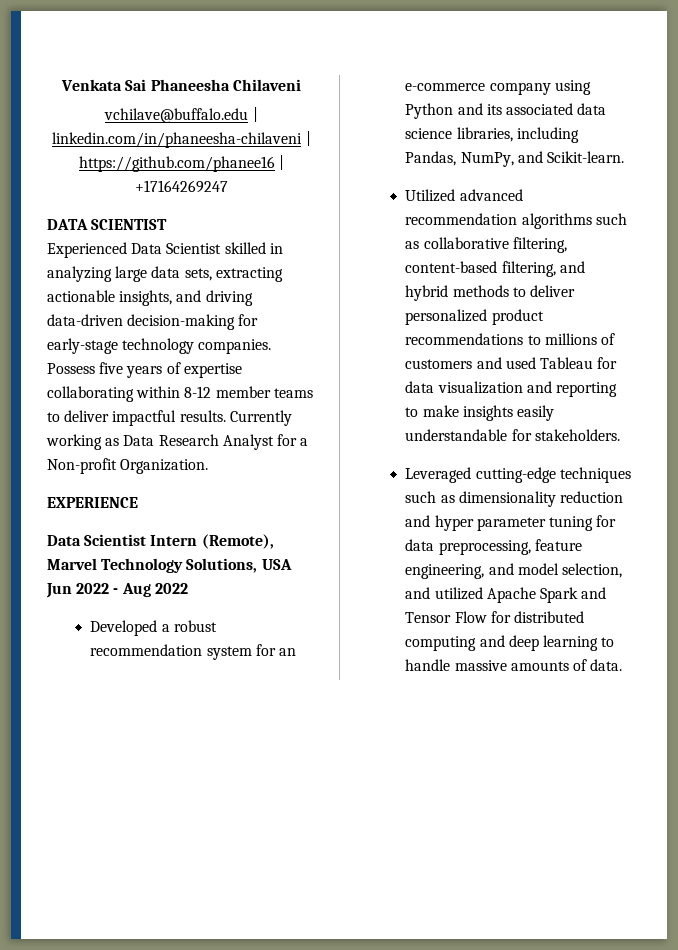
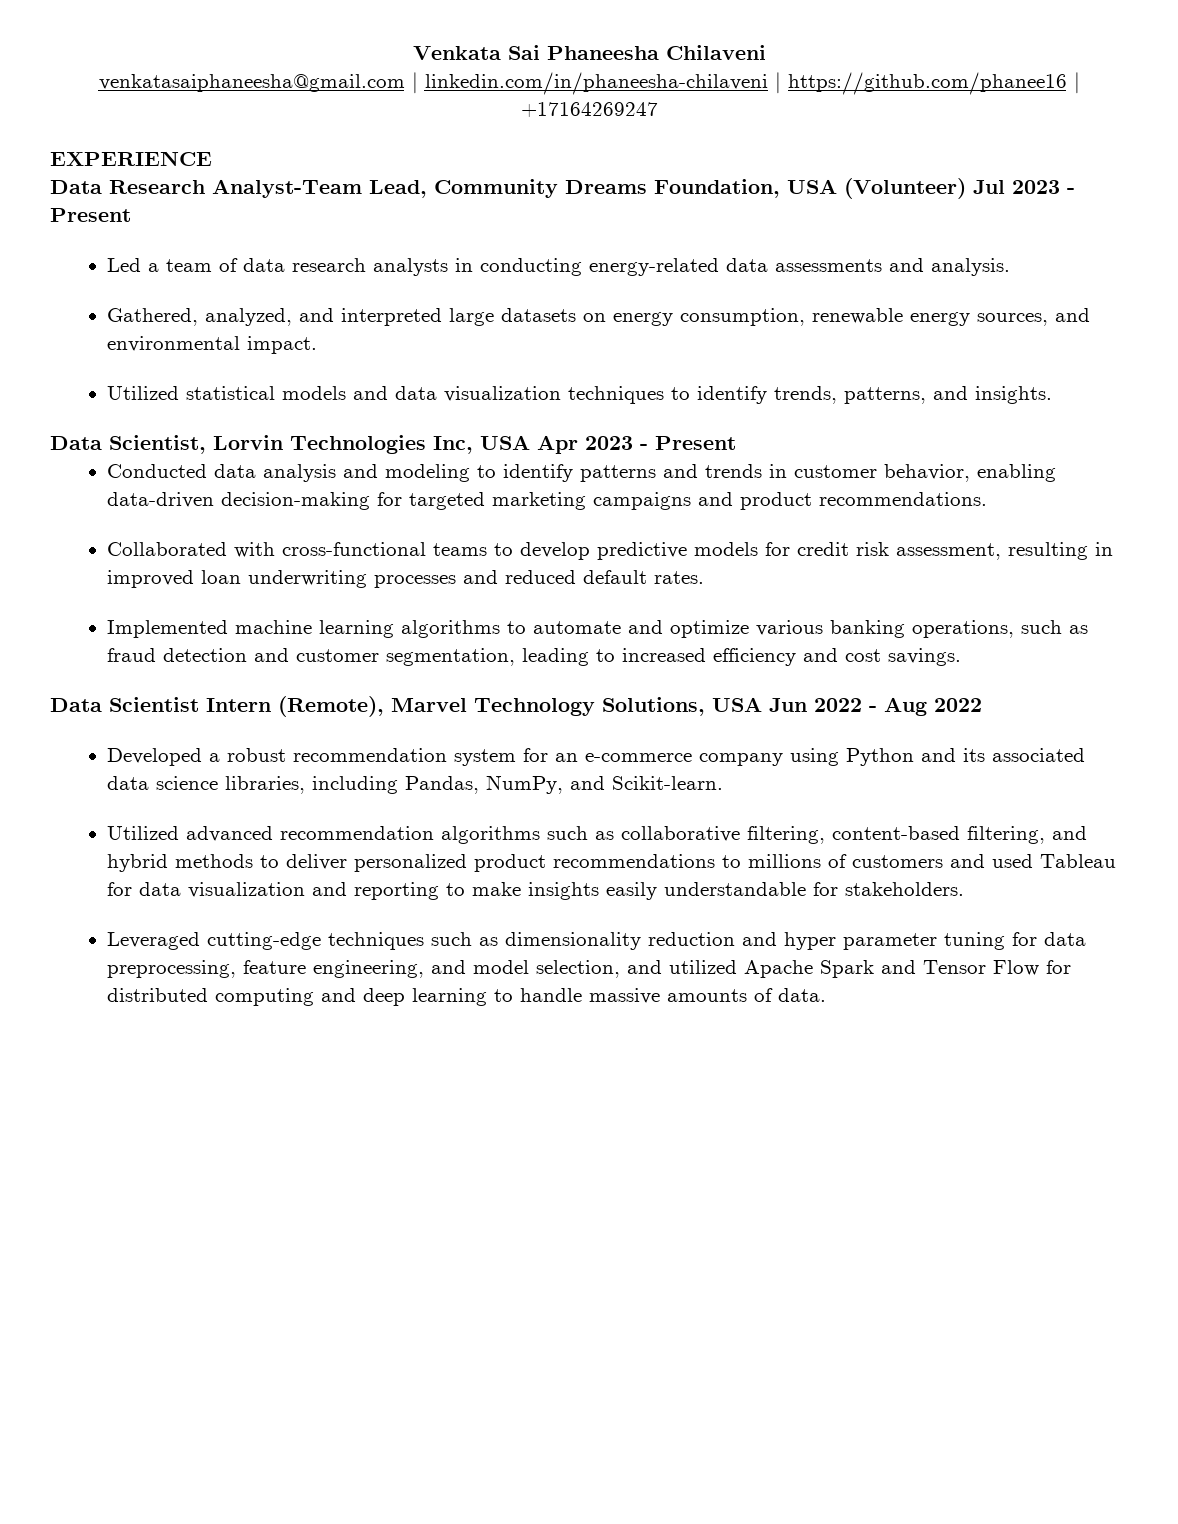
- vchilave@buffalo.edu | linkedin.com/in/phaneesha-chilaveni | https://github.com/phanee16 | +17164269247
+ venkatasaiphaneesha@gmail.com | linkedin.com/in/phaneesha-chilaveni | https://github.com/phanee16 | +17164269247
- DATA SCIENTIST
- Experienced Data Scientist skilled in analyzing large data sets, extracting actionable insights, and driving data-driven decision-making for early-stage technology companies. Possess five years of expertise collaborating within 8-12 member teams to deliver impactful results. Currently working as Data Research Analyst for a Non-profit Organization.
  EXPERIENCE
+ Data Research Analyst-Team Lead, Community Dreams Foundation, USA (Volunteer) Jul 2023 - Present
+ Led a team of data research analysts in conducting energy-related data assessments and analysis.
+ Gathered, analyzed, and interpreted large datasets on energy consumption, renewable energy sources, and environmental impact.
+ Utilized statistical models and data visualization techniques to identify trends, patterns, and insights.
+ Data Scientist, Lorvin Technologies Inc, USA Apr 2023 - Present
+ Conducted data analysis and modeling to identify patterns and trends in customer behavior, enabling data-driven decision-making for targeted marketing campaigns and product recommendations.
+ Collaborated with cross-functional teams to develop predictive models for credit risk assessment, resulting in improved loan underwriting processes and reduced default rates.
+ Implemented machine learning algorithms to automate and optimize various banking operations, such as fraud detection and customer segmentation, leading to increased efficiency and cost savings.

